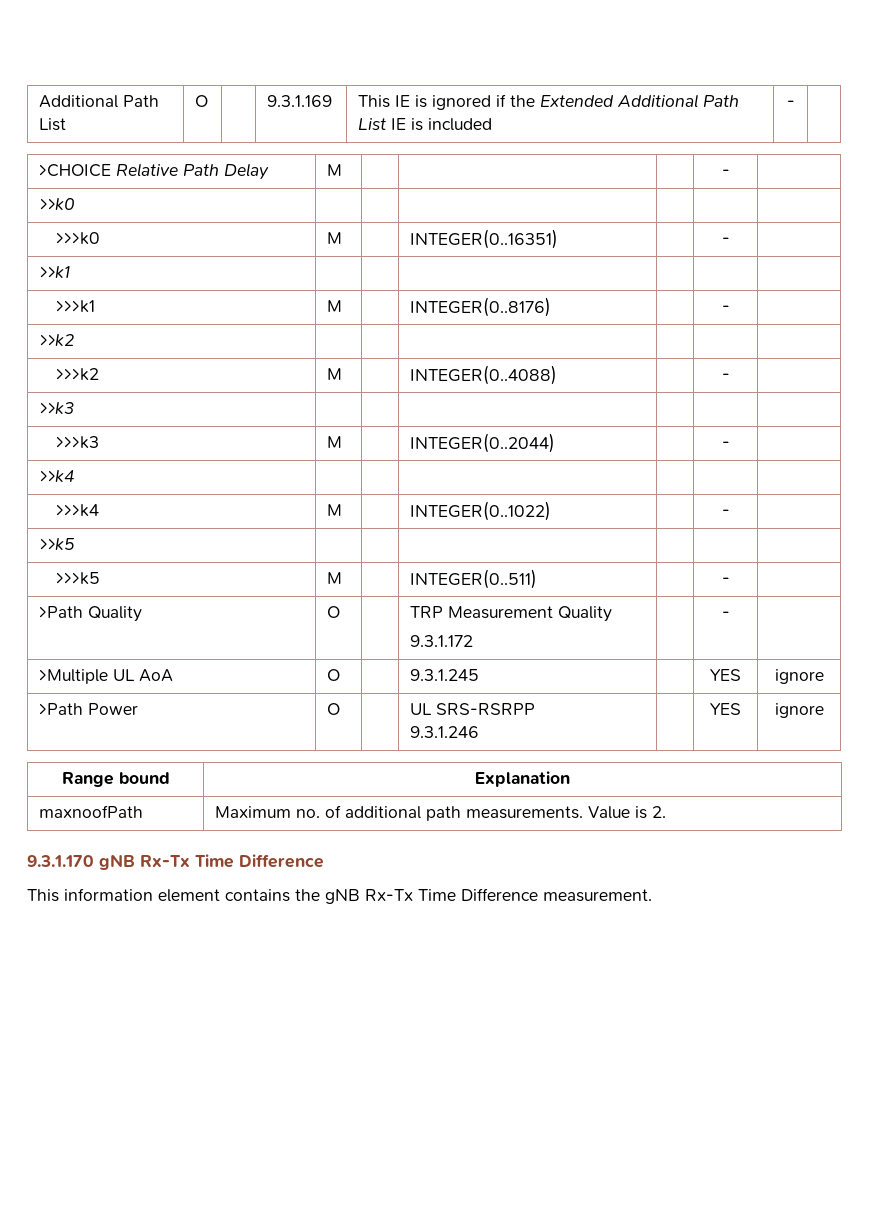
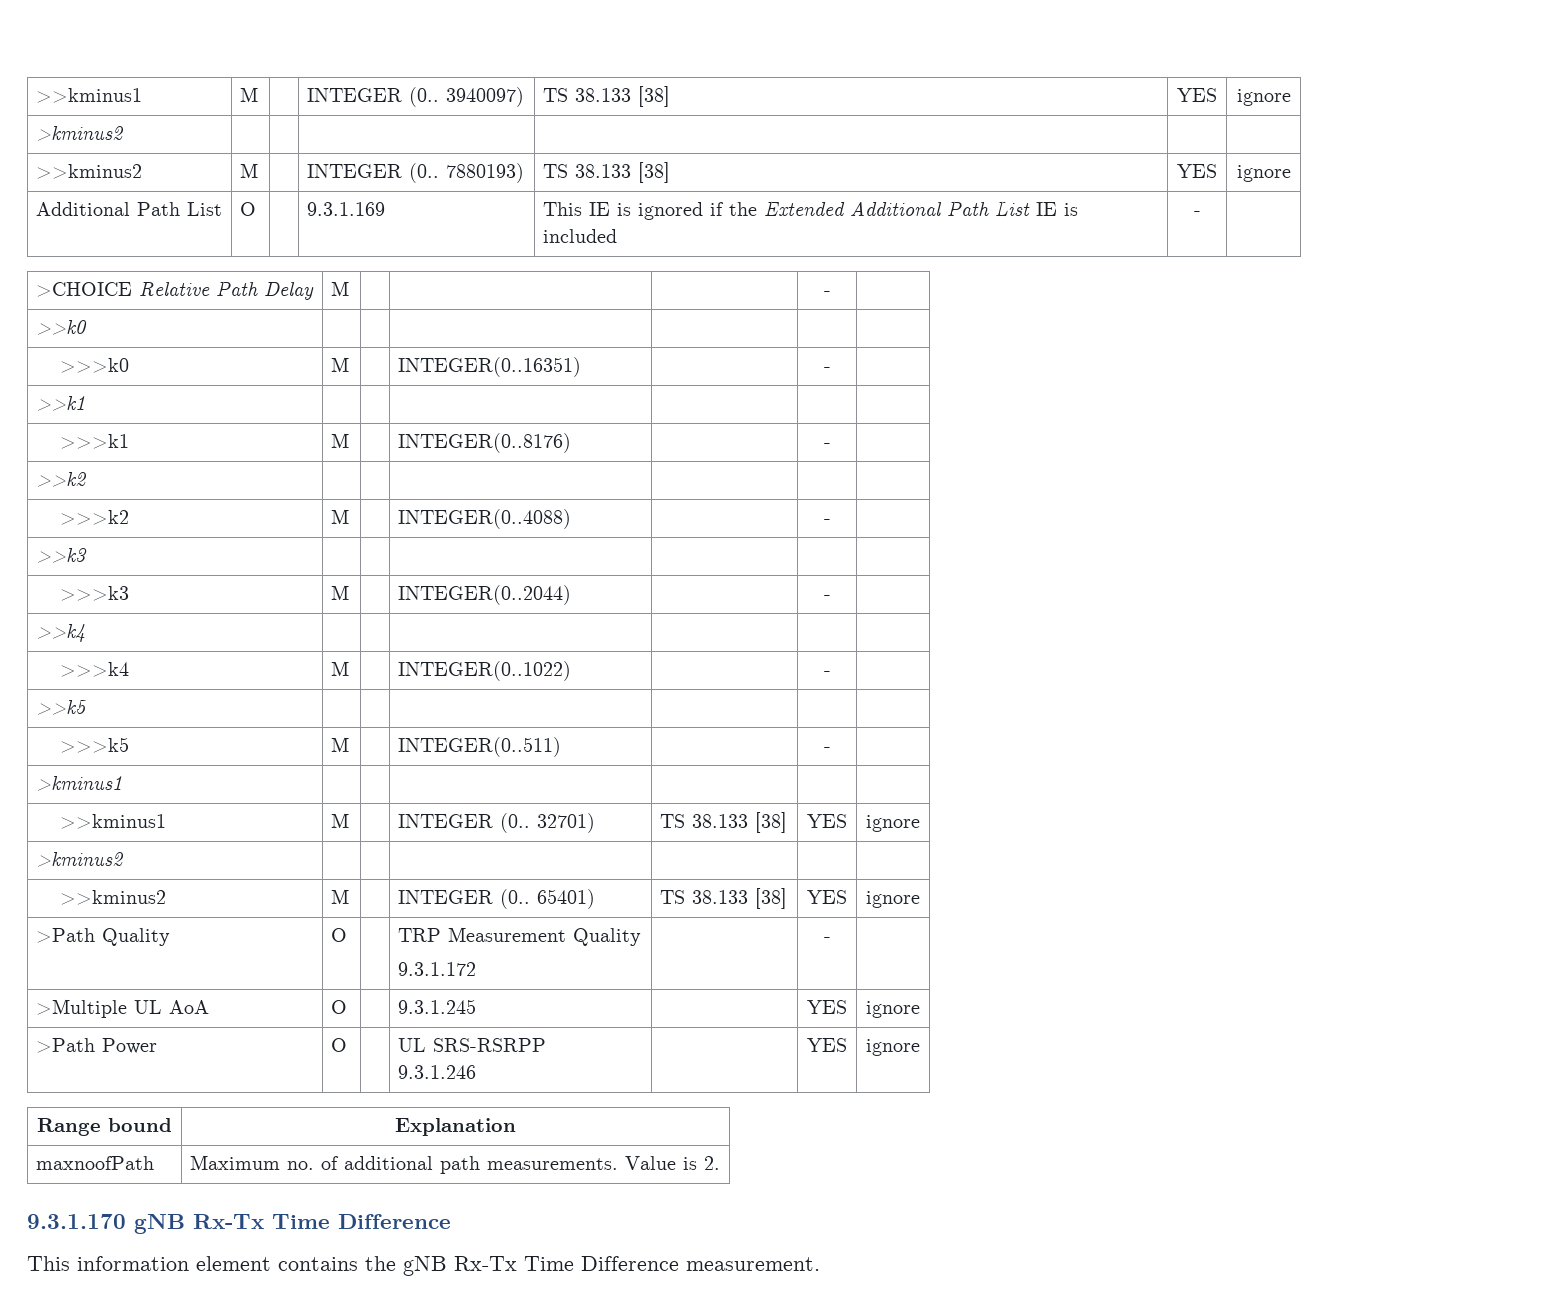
+ >>kminus1 | M | | INTEGER (0.. 3940097) | TS 38.133 [38] | YES | ignore
+ >kminus2 | | | | | |
+ >>kminus2 | M | | INTEGER (0.. 7880193) | TS 38.133 [38] | YES | ignore
+ >kminus1 | | | | | |
+ >>kminus1 | M | | INTEGER (0.. 32701) | TS 38.133 [38] | YES | ignore
+ >kminus2 | | | | | |
+ >>kminus2 | M | | INTEGER (0.. 65401) | TS 38.133 [38] | YES | ignore

